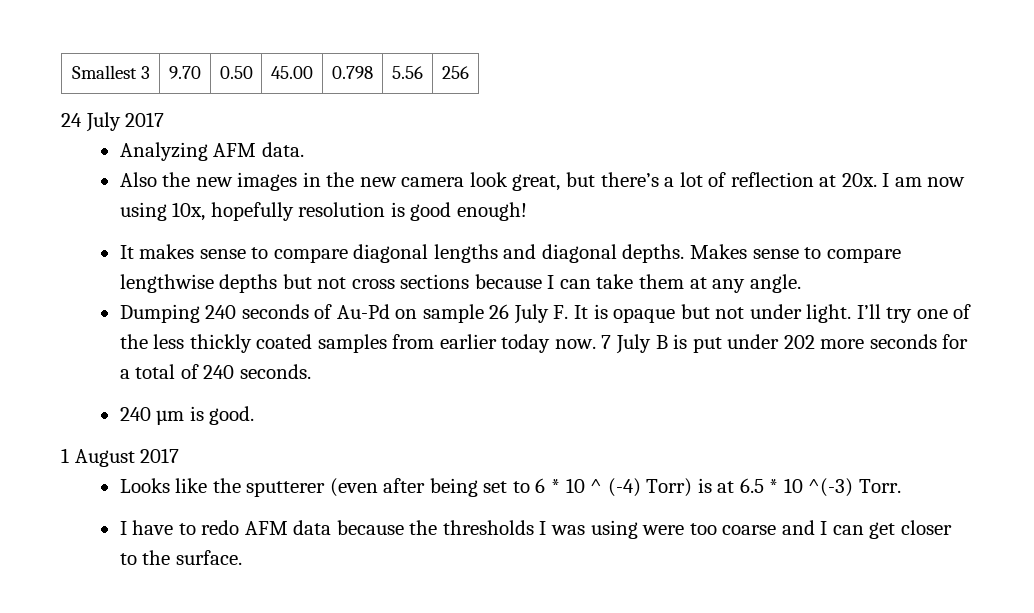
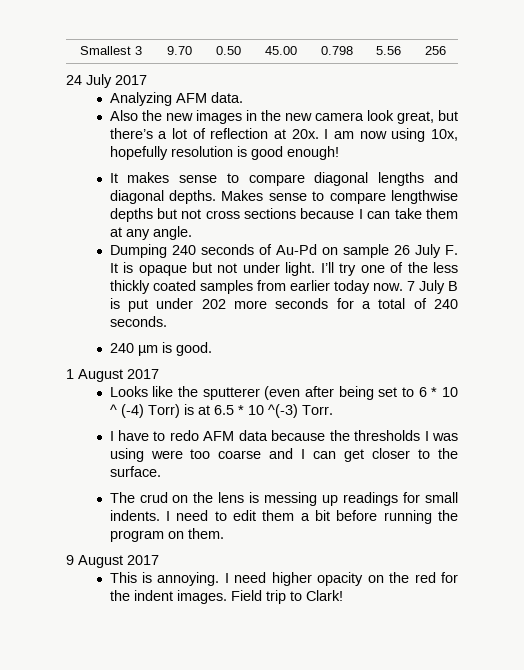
+ The crud on the lens is messing up readings for small indents. I need to edit them a bit before running the program on them.
+ 9 August 2017
+ This is annoying. I need higher opacity on the red for the indent images. Field trip to Clark!

